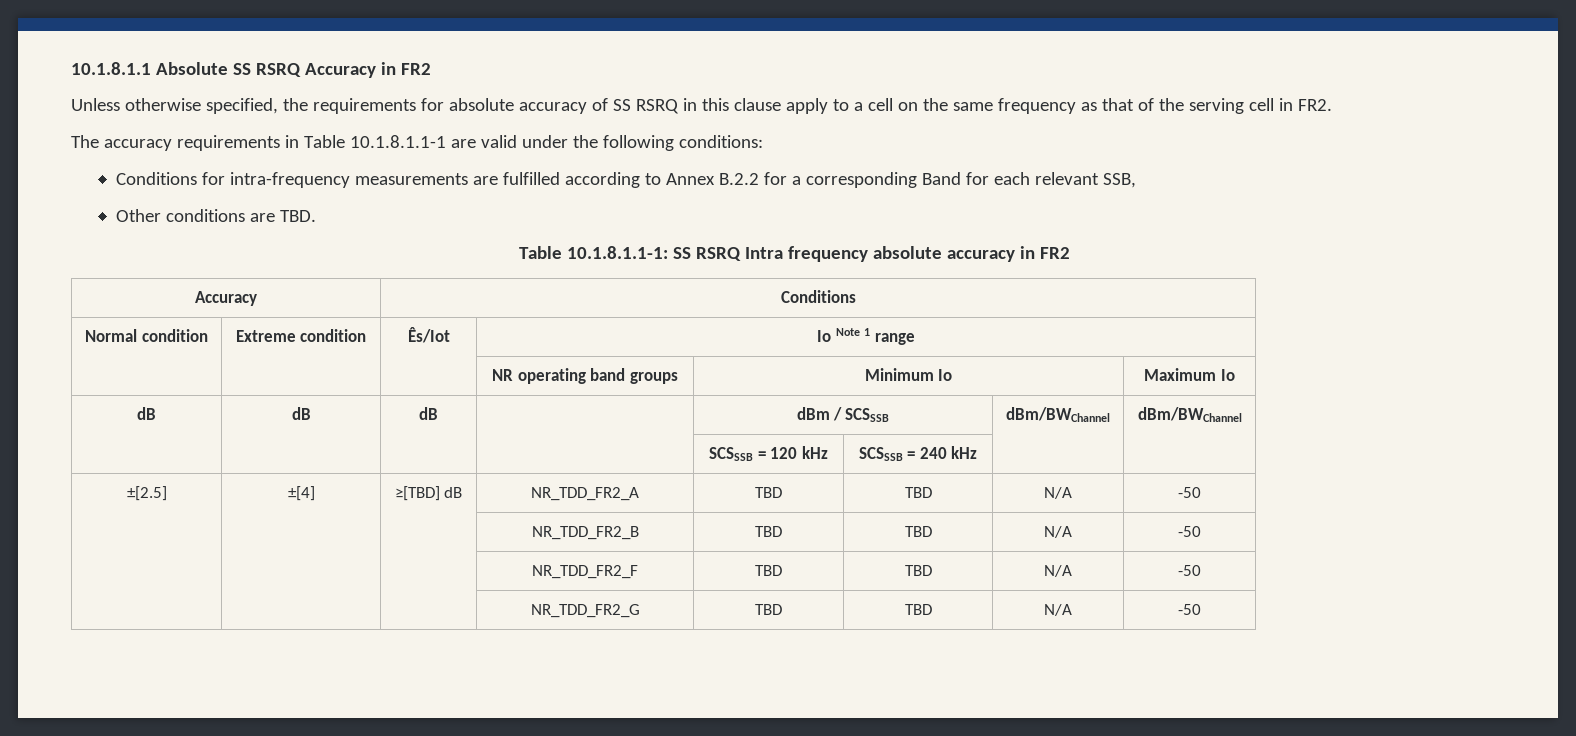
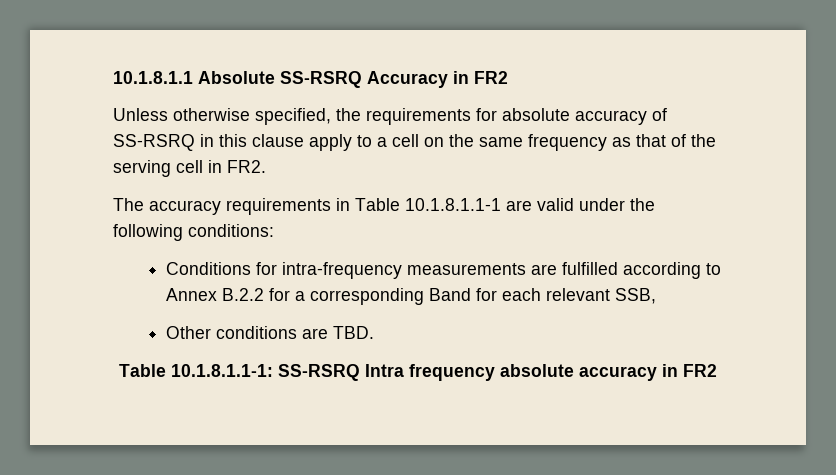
- 10.1.8.1.1 Absolute SS RSRQ Accuracy in FR2
+ 10.1.8.1.1 Absolute SS-RSRQ Accuracy in FR2
- Unless otherwise specified, the requirements for absolute accuracy of SS RSRQ in this clause apply to a cell on the same frequency as that of the serving cell in FR2.
+ Unless otherwise specified, the requirements for absolute accuracy of SS-RSRQ in this clause apply to a cell on the same frequency as that of the serving cell in FR2.
- Table 10.1.8.1.1-1: SS RSRQ Intra frequency absolute accuracy in FR2
+ Table 10.1.8.1.1-1: SS-RSRQ Intra frequency absolute accuracy in FR2
- Accuracy | Conditions
- Normal condition | Extreme condition | Ês/Iot | Io Note 1 range
- | | | NR operating band groups | Minimum Io | Maximum Io
- dB | dB | dB | | dBm / SCSSSB | dBm/BWChannel | dBm/BWChannel
- | | | | SCSSSB = 120 kHz | SCSSSB = 240 kHz | |
- ±[2.5] | ±[4] | ≥[TBD] dB | NR_TDD_FR2_A | TBD | TBD | N/A | -50
- | | | NR_TDD_FR2_B | TBD | TBD | N/A | -50
- | | | NR_TDD_FR2_F | TBD | TBD | N/A | -50
- | | | NR_TDD_FR2_G | TBD | TBD | N/A | -50

